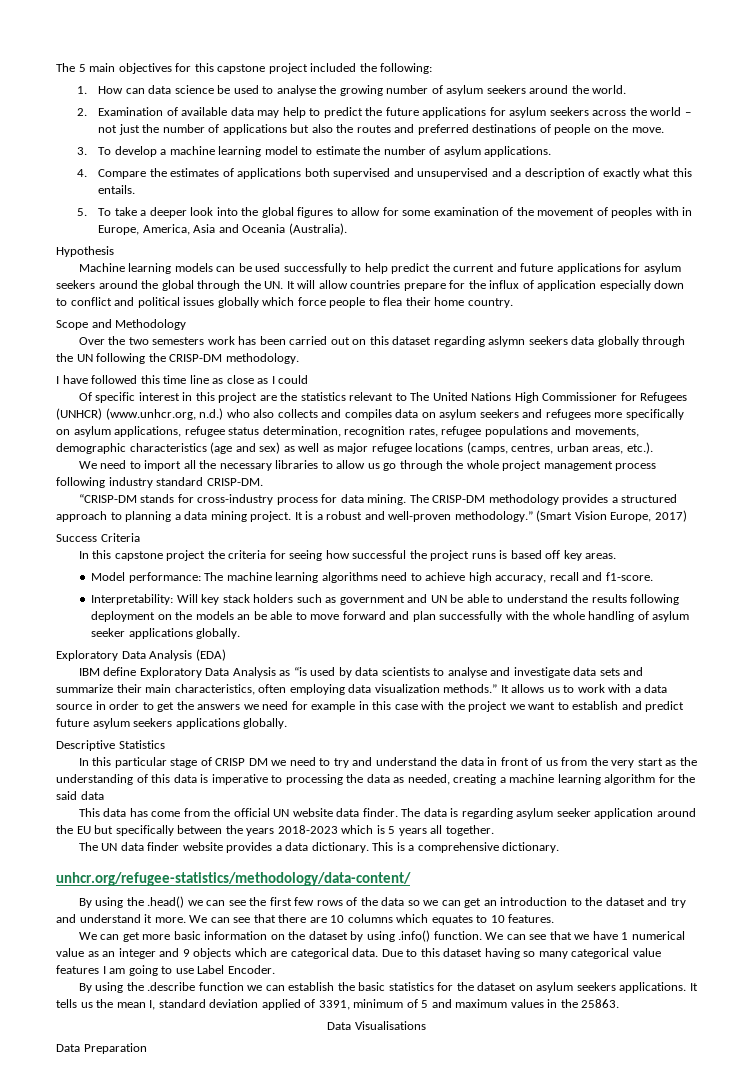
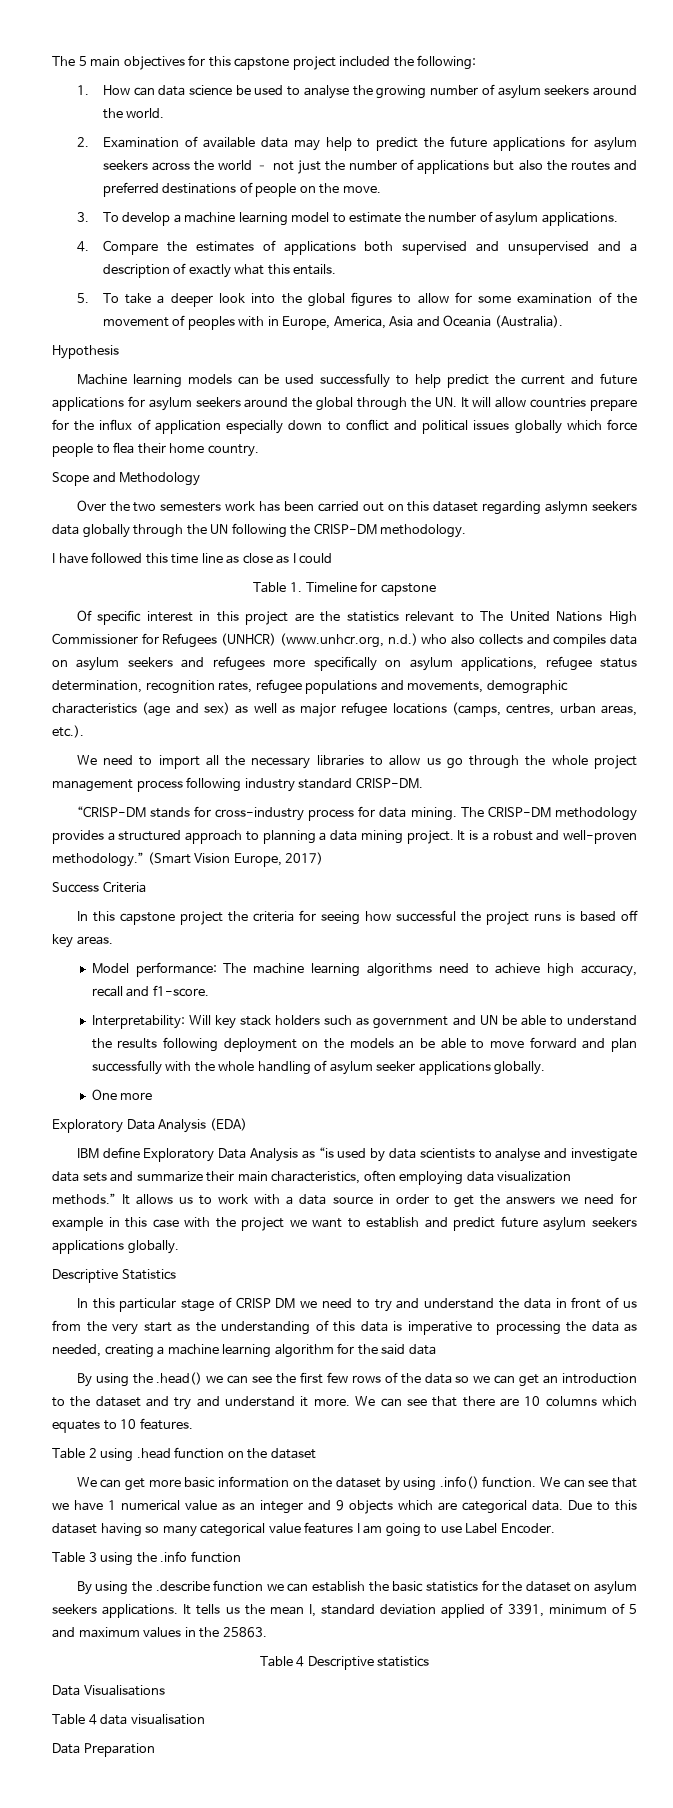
+ Table 1. Timeline for capstone
+ One more
- This data has come from the official UN website data finder. The data is regarding asylum seeker application around the EU but specifically between the years 2018-2023 which is 5 years all together.
- The UN data finder website provides a data dictionary. This is a comprehensive dictionary.
- unhcr.org/refugee-statistics/methodology/data-content/
+ Table 2 using .head function on the dataset
+ Table 3 using the .info function
+ Table 4 Descriptive statistics
  Data Visualisations
+ Table 4 data visualisation

